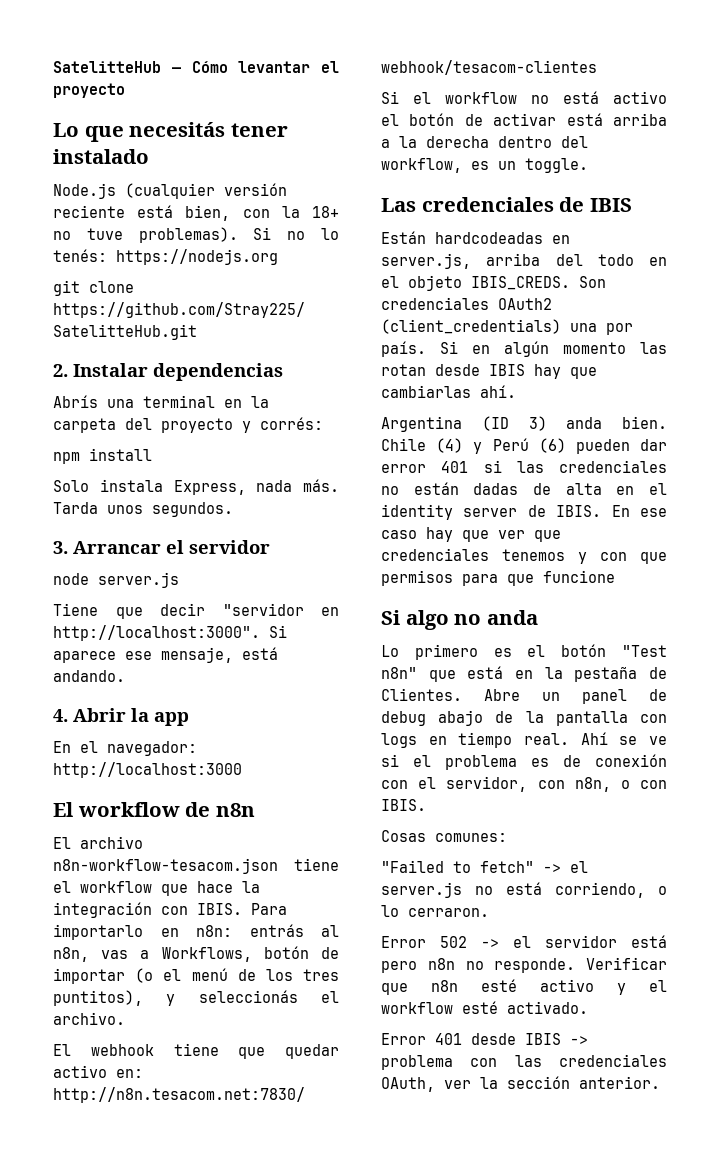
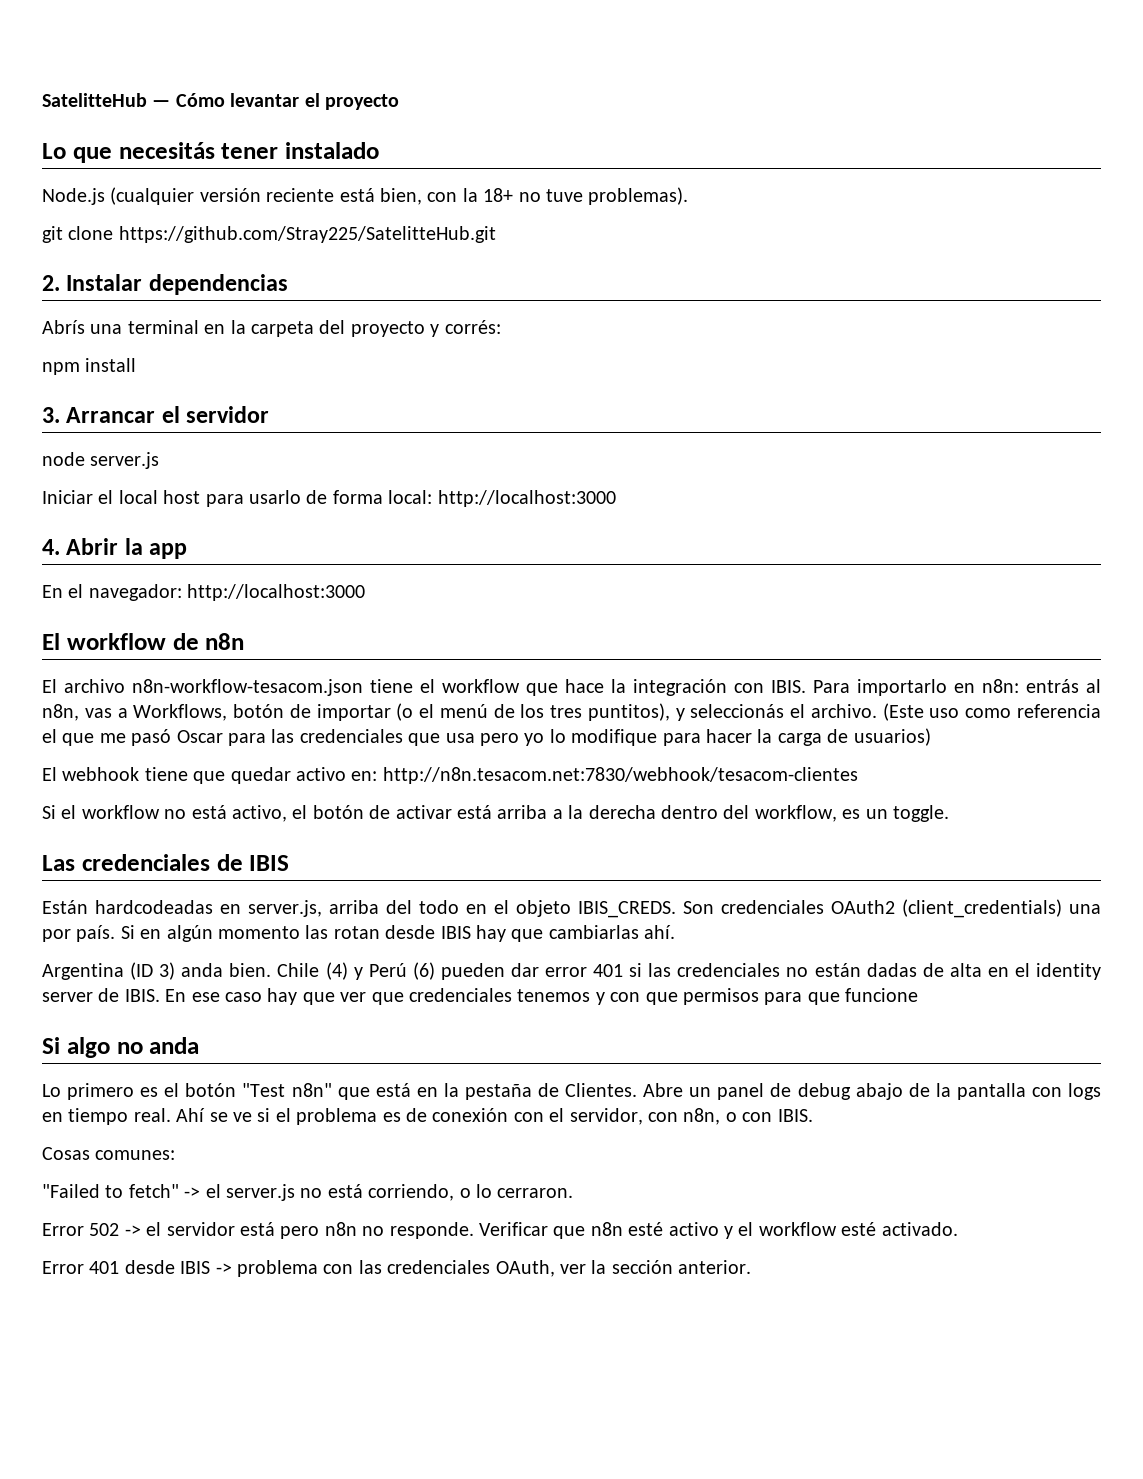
- Si no lo tenés: https://nodejs.org
- Solo instala Express, nada más. Tarda unos segundos.
- Tiene que decir "servidor en http://localhost:3000". Si aparece ese mensaje, está andando.
+ Iniciar el local host para usarlo de forma local: http://localhost:3000
+ (Este uso como referencia el que me pasó Oscar para las credenciales que usa pero yo lo modifique para hacer la carga de usuarios)
- Si el workflow no está activo el botón de activar está arriba a la derecha dentro del workflow, es un toggle.
+ Si el workflow no está activo, el botón de activar está arriba a la derecha dentro del workflow, es un toggle.

